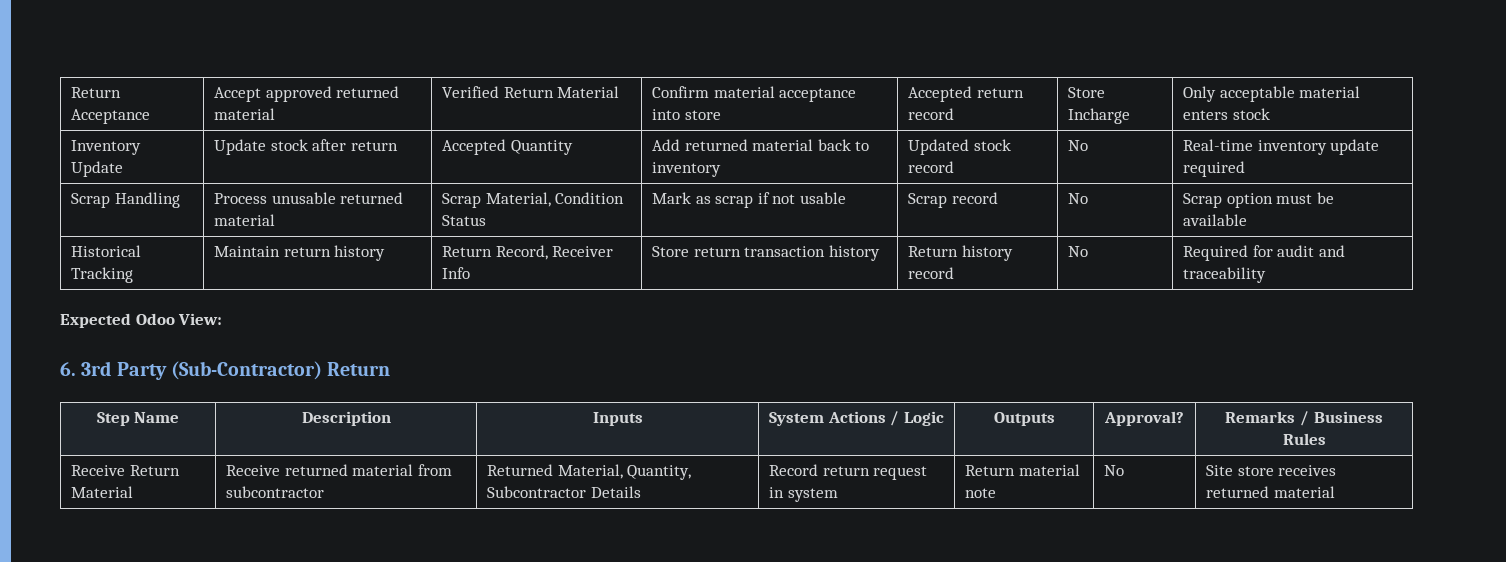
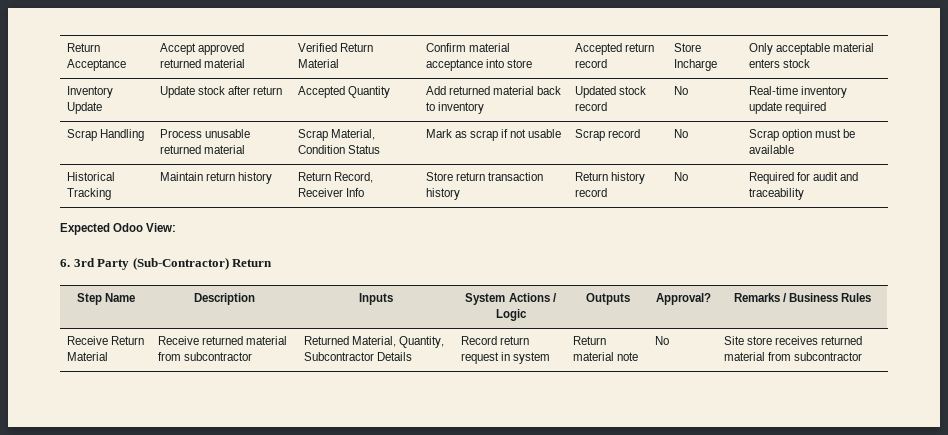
- Receive Return Material | Receive returned material from subcontractor | Returned Material, Quantity, Subcontractor Details | Record return request in system | Return material note | No | Site store receives returned material
+ Receive Return Material | Receive returned material from subcontractor | Returned Material, Quantity, Subcontractor Details | Record return request in system | Return material note | No | Site store receives returned material from subcontractor

